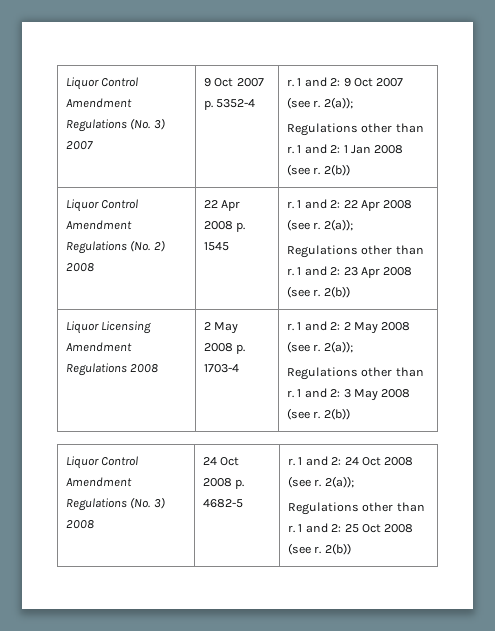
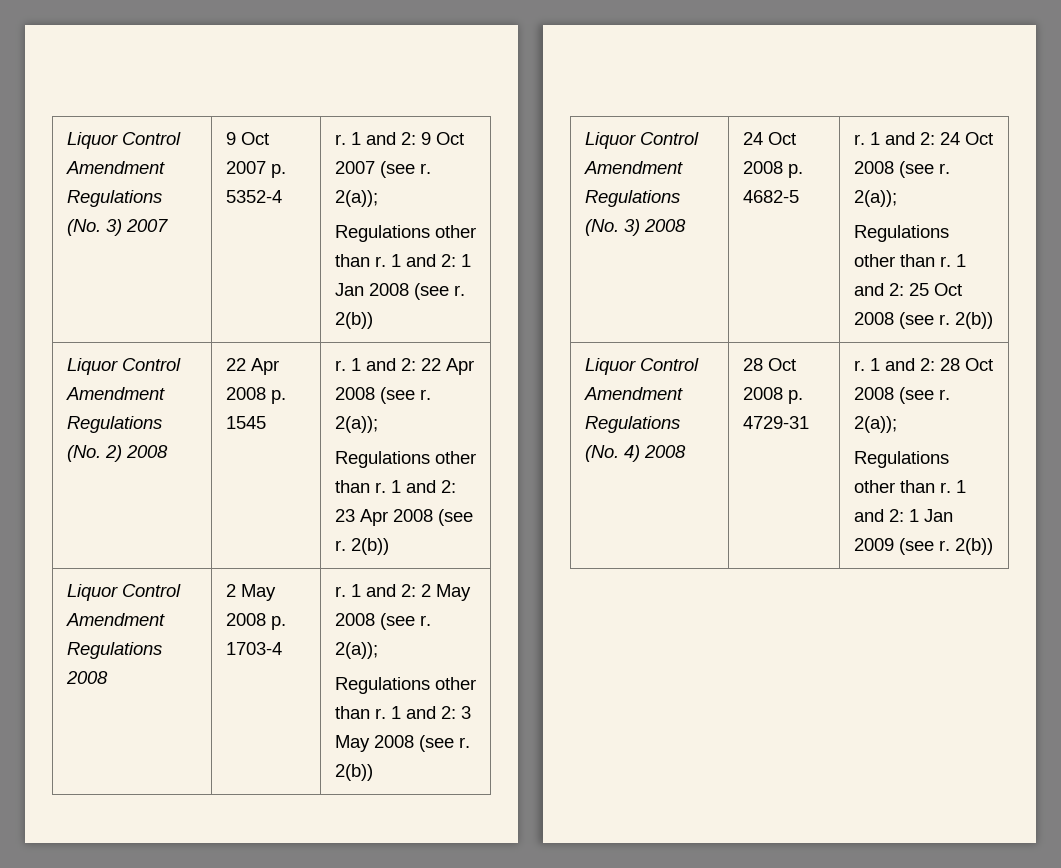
- Liquor Licensing Amendment Regulations 2008 | 2 May 2008 p. 1703-4 | r. 1 and 2: 2 May 2008 (see r. 2(a));
+ Liquor Control Amendment Regulations 2008 | 2 May 2008 p. 1703-4 | r. 1 and 2: 2 May 2008 (see r. 2(a));
+ Liquor Control Amendment Regulations (No. 4) 2008 | 28 Oct 2008 p. 4729-31 | r. 1 and 2: 28 Oct 2008 (see r. 2(a));
+ Regulations other than r. 1 and 2: 1 Jan 2009 (see r. 2(b))

